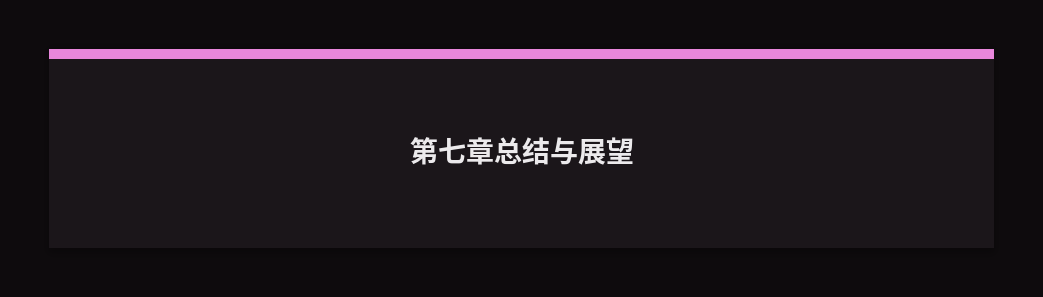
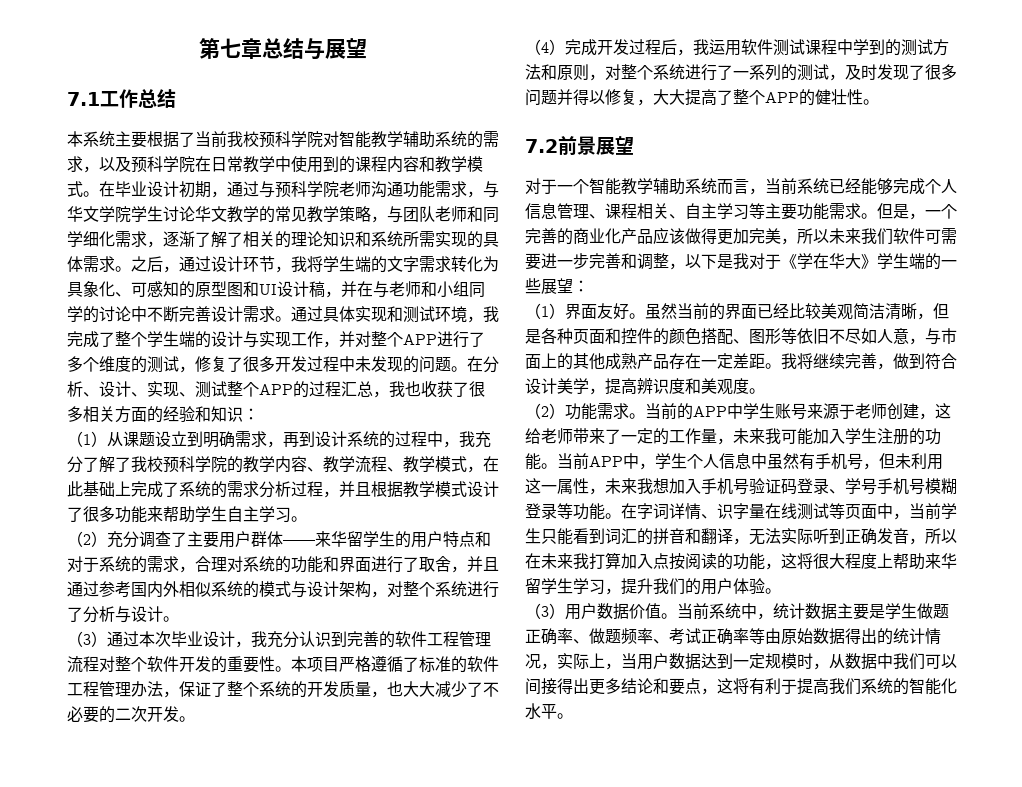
+ 7.1工作总结
+ 本系统主要根据了当前我校预科学院对智能教学辅助系统的需求，以及预科学院在日常教学中使用到的课程内容和教学模式。在毕业设计初期，通过与预科学院老师沟通功能需求，与华文学院学生讨论华文教学的常见教学策略，与团队老师和同学细化需求，逐渐了解了相关的理论知识和系统所需实现的具体需求。之后，通过设计环节，我将学生端的文字需求转化为具象化、可感知的原型图和UI设计稿，并在与老师和小组同学的讨论中不断完善设计需求。通过具体实现和测试环境，我完成了整个学生端的设计与实现工作，并对整个APP进行了多个维度的测试，修复了很多开发过程中未发现的问题。在分析、设计、实现、测试整个APP的过程汇总，我也收获了很多相关方面的经验和知识：
+ （1）从课题设立到明确需求，再到设计系统的过程中，我充分了解了我校预科学院的教学内容、教学流程、教学模式，在此基础上完成了系统的需求分析过程，并且根据教学模式设计了很多功能来帮助学生自主学习。
+ （2）充分调查了主要用户群体——来华留学生的用户特点和对于系统的需求，合理对系统的功能和界面进行了取舍，并且通过参考国内外相似系统的模式与设计架构，对整个系统进行了分析与设计。
+ （3）通过本次毕业设计，我充分认识到完善的软件工程管理流程对整个软件开发的重要性。本项目严格遵循了标准的软件工程管理办法，保证了整个系统的开发质量，也大大减少了不必要的二次开发。
+ （4）完成开发过程后，我运用软件测试课程中学到的测试方法和原则，对整个系统进行了一系列的测试，及时发现了很多问题并得以修复，大大提高了整个APP的健壮性。
+ 7.2前景展望
+ 对于一个智能教学辅助系统而言，当前系统已经能够完成个人信息管理、课程相关、自主学习等主要功能需求。但是，一个完善的商业化产品应该做得更加完美，所以未来我们软件可需要进一步完善和调整，以下是我对于《学在华大》学生端的一些展望：
+ （1）界面友好。虽然当前的界面已经比较美观简洁清晰，但是各种页面和控件的颜色搭配、图形等依旧不尽如人意，与市面上的其他成熟产品存在一定差距。我将继续完善，做到符合设计美学，提高辨识度和美观度。
+ （2）功能需求。当前的APP中学生账号来源于老师创建，这给老师带来了一定的工作量，未来我可能加入学生注册的功能。当前APP中，学生个人信息中虽然有手机号，但未利用这一属性，未来我想加入手机号验证码登录、学号手机号模糊登录等功能。在字词详情、识字量在线测试等页面中，当前学生只能看到词汇的拼音和翻译，无法实际听到正确发音，所以在未来我打算加入点按阅读的功能，这将很大程度上帮助来华留学生学习，提升我们的用户体验。
+ （3）用户数据价值。当前系统中，统计数据主要是学生做题正确率、做题频率、考试正确率等由原始数据得出的统计情况，实际上，当用户数据达到一定规模时，从数据中我们可以间接得出更多结论和要点，这将有利于提高我们系统的智能化水平。

